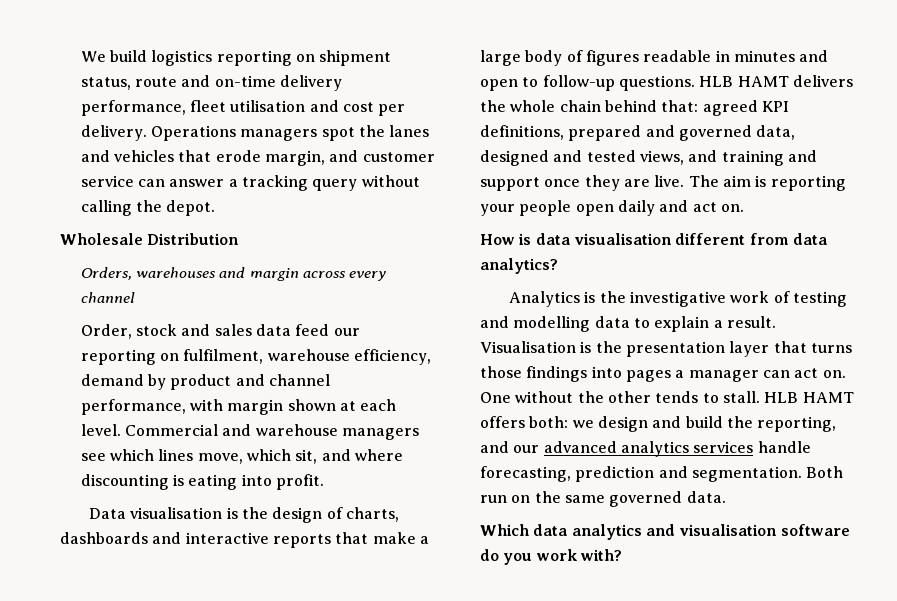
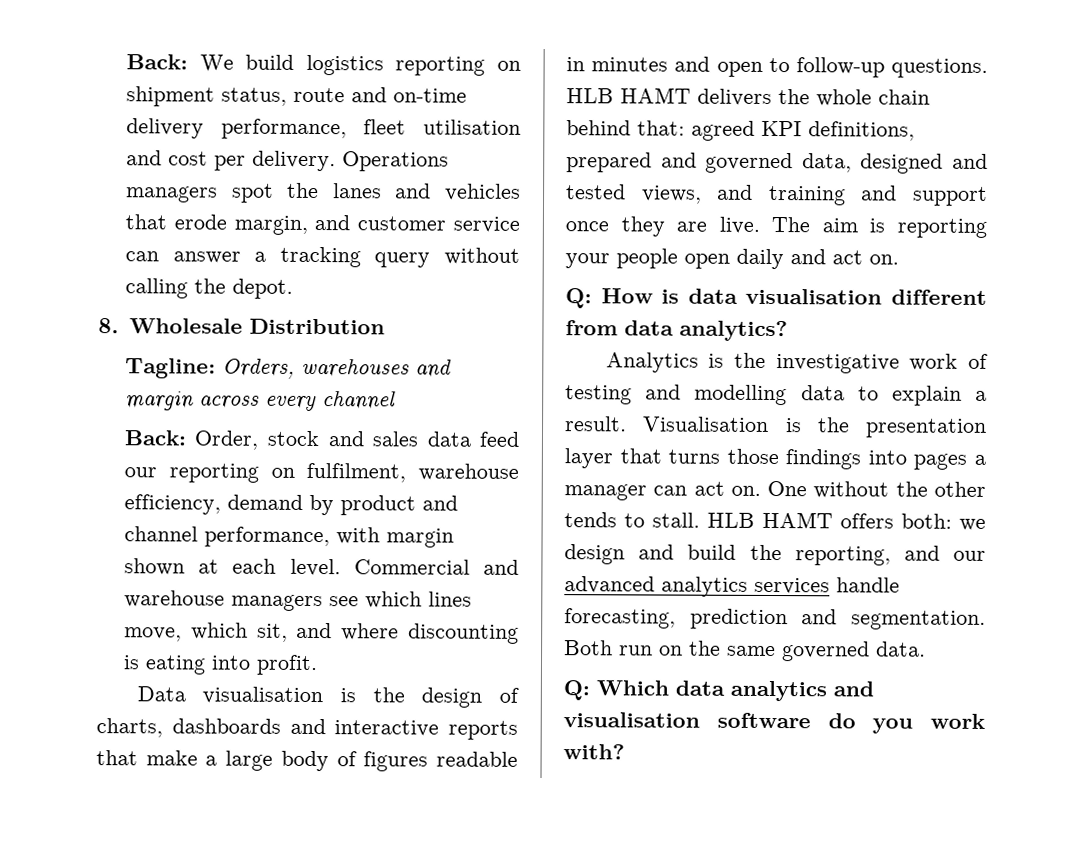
- We build logistics reporting on shipment status, route and on-time delivery performance, fleet utilisation and cost per delivery.
+ Back: We build logistics reporting on shipment status, route and on-time delivery performance, fleet utilisation and cost per delivery.
- Wholesale Distribution
+ 8. Wholesale Distribution
- Orders, warehouses and margin across every channel
+ Tagline: Orders, warehouses and margin across every channel
- Order, stock and sales data feed our reporting on fulfilment, warehouse efficiency, demand by product and channel performance, with margin shown at each level.
+ Back: Order, stock and sales data feed our reporting on fulfilment, warehouse efficiency, demand by product and channel performance, with margin shown at each level.
- How is data visualisation different from data analytics?
+ Q: How is data visualisation different from data analytics?
- Which data analytics and visualisation software do you work with?
+ Q: Which data analytics and visualisation software do you work with?

